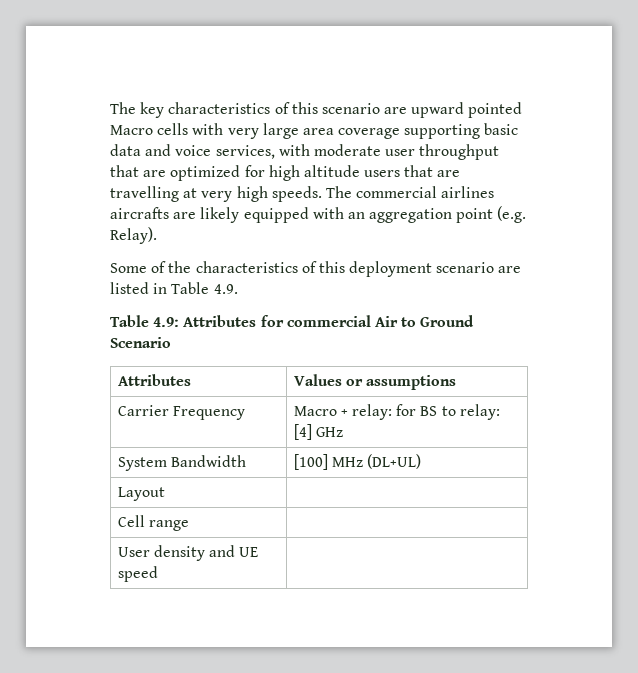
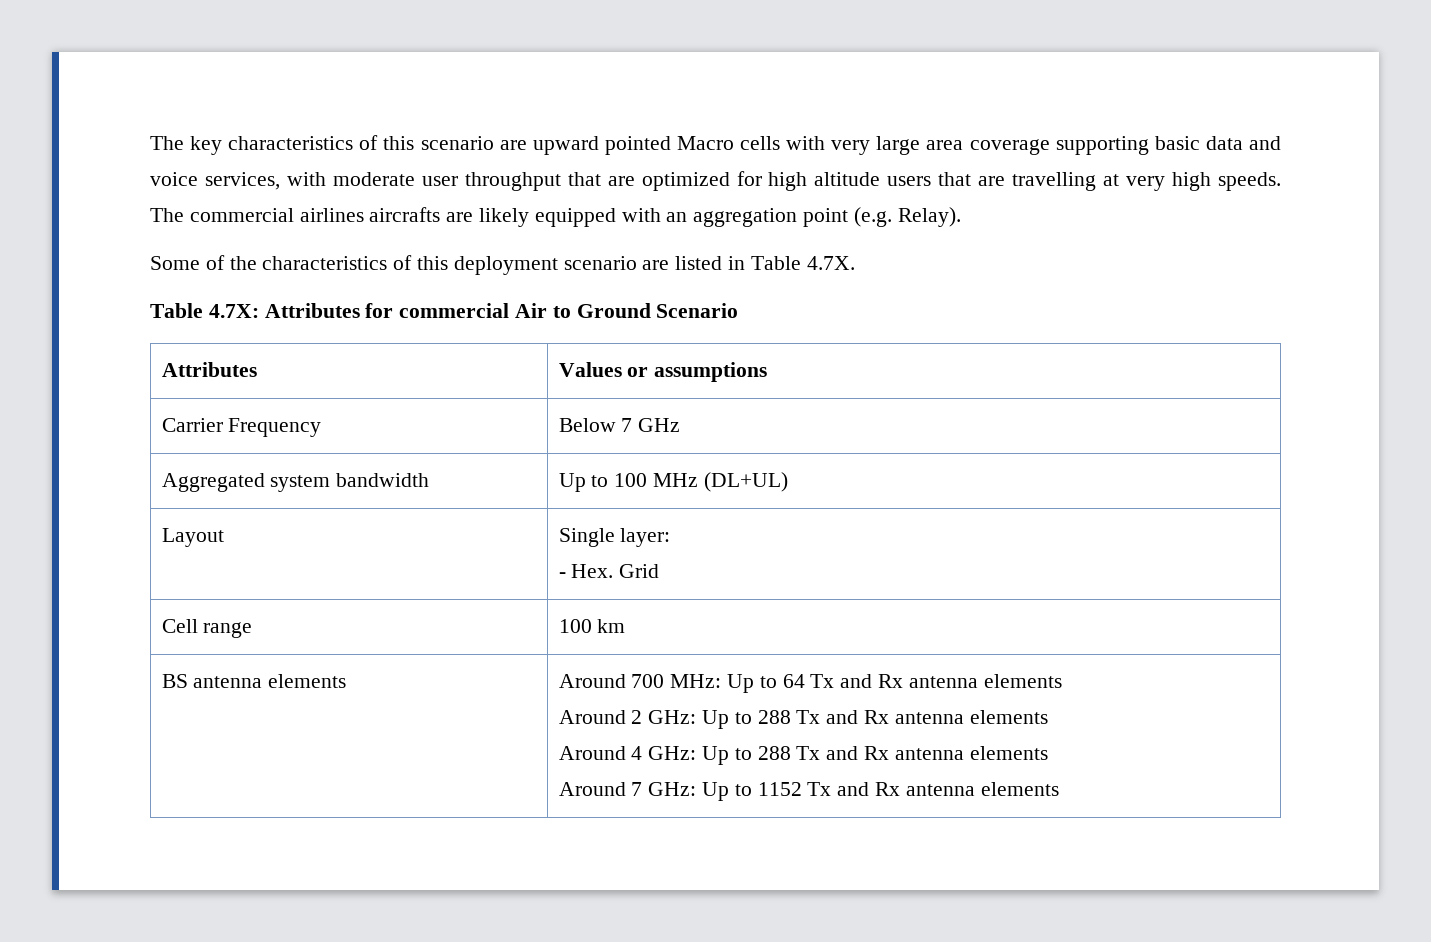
- Some of the characteristics of this deployment scenario are listed in Table 4.9.
- Table 4.9: Attributes for commercial Air to Ground Scenario
+ Some of the characteristics of this deployment scenario are listed in Table 4.7X.
+ Table 4.7X: Attributes for commercial Air to Ground Scenario
- Carrier Frequency | Macro + relay: for BS to relay: [4] GHz
- System Bandwidth | [100] MHz (DL+UL)
- Layout |
- Cell range |
- User density and UE speed |
+ Carrier Frequency | Below 7 GHz
+ Aggregated system bandwidth | Up to 100 MHz (DL+UL)
+ Layout | Single layer:
+ - Hex. Grid
+ Cell range | 100 km
+ BS antenna elements | Around 700 MHz: Up to 64 Tx and Rx antenna elements
+ Around 2 GHz: Up to 288 Tx and Rx antenna elements
+ Around 4 GHz: Up to 288 Tx and Rx antenna elements
+ Around 7 GHz: Up to 1152 Tx and Rx antenna elements

